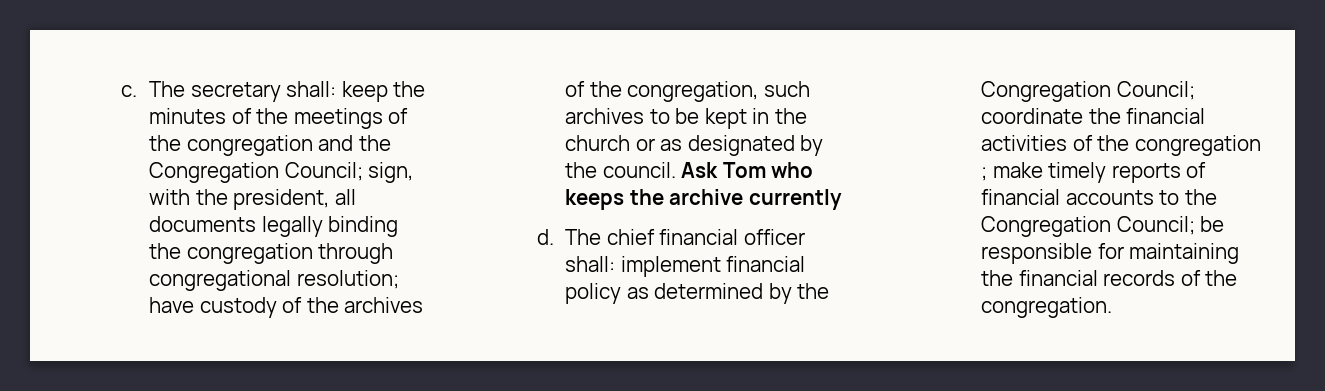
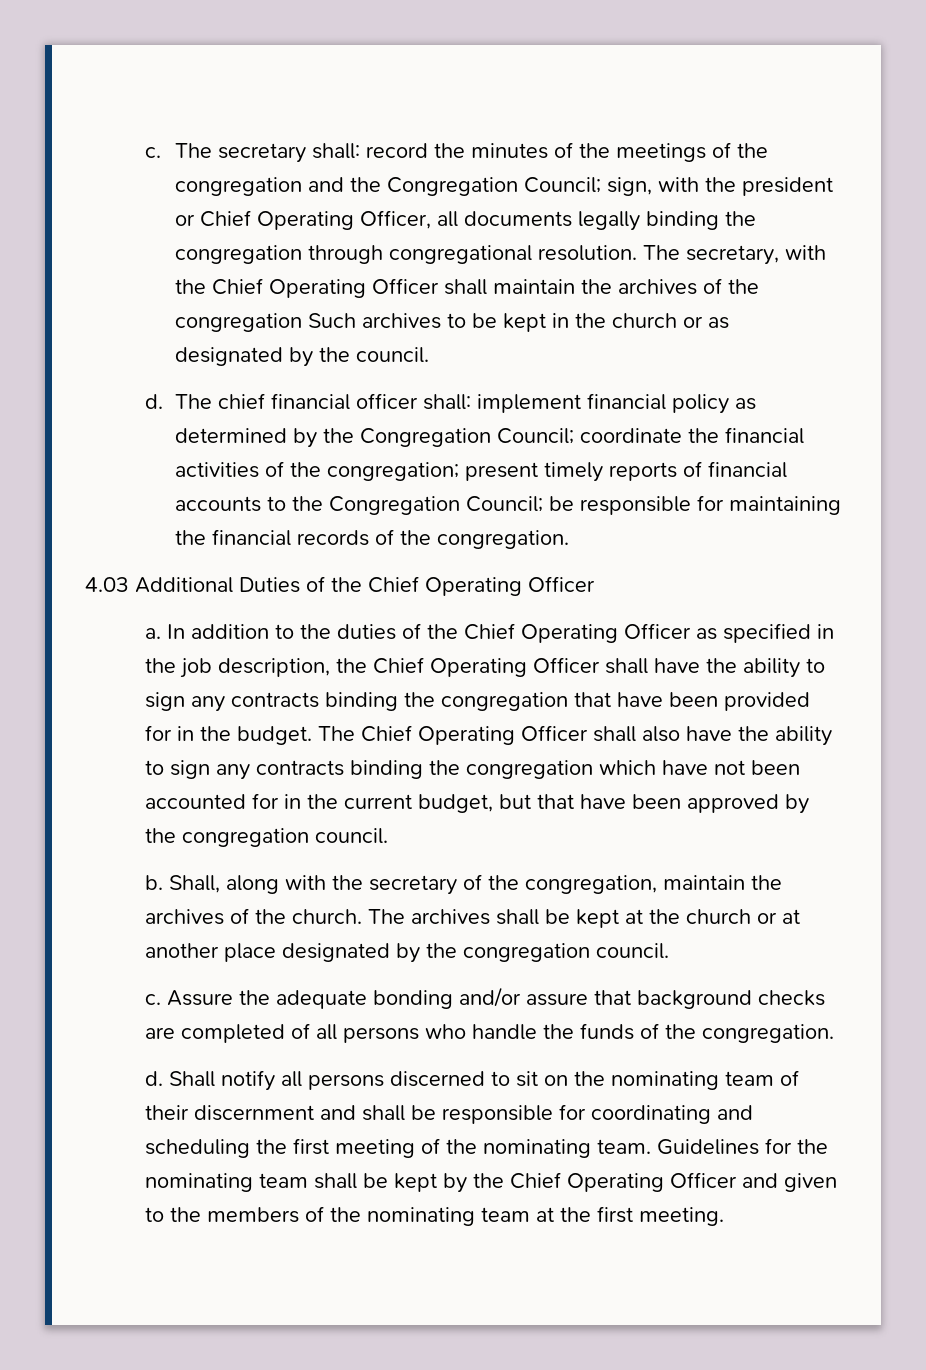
- The secretary shall: keep the minutes of the meetings of the congregation and the Congregation Council; sign, with the president, all documents legally binding the congregation through congregational resolution; have custody of the archives of the congregation, such archives to be kept in the church or as designated by the council. Ask Tom who keeps the archive currently
+ The secretary shall: record the minutes of the meetings of the congregation and the Congregation Council; sign, with the president or Chief Operating Officer, all documents legally binding the congregation through congregational resolution. The secretary, with the Chief Operating Officer shall maintain the archives of the congregation Such archives to be kept in the church or as designated by the council.
- The chief financial officer shall: implement financial policy as determined by the Congregation Council; coordinate the financial activities of the congregation ; make timely reports of financial accounts to the Congregation Council; be responsible for maintaining the financial records of the congregation.
+ The chief financial officer shall: implement financial policy as determined by the Congregation Council; coordinate the financial activities of the congregation; present timely reports of financial accounts to the Congregation Council; be responsible for maintaining the financial records of the congregation.
+ 4.03 Additional Duties of the Chief Operating Officer
+ a. In addition to the duties of the Chief Operating Officer as specified in the job description, the Chief Operating Officer shall have the ability to sign any contracts binding the congregation that have been provided for in the budget. The Chief Operating Officer shall also have the ability to sign any contracts binding the congregation which have not been accounted for in the current budget, but that have been approved by the congregation council.
+ b. Shall, along with the secretary of the congregation, maintain the archives of the church. The archives shall be kept at the church or at another place designated by the congregation council.
+ c. Assure the adequate bonding and/or assure that background checks are completed of all persons who handle the funds of the congregation.
+ d. Shall notify all persons discerned to sit on the nominating team of their discernment and shall be responsible for coordinating and scheduling the first meeting of the nominating team. Guidelines for the nominating team shall be kept by the Chief Operating Officer and given to the members of the nominating team at the first meeting.

